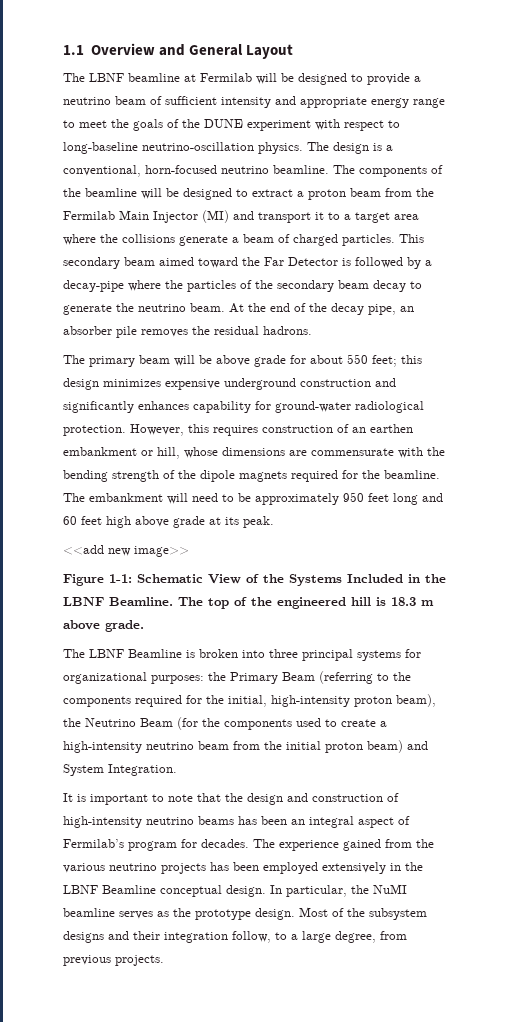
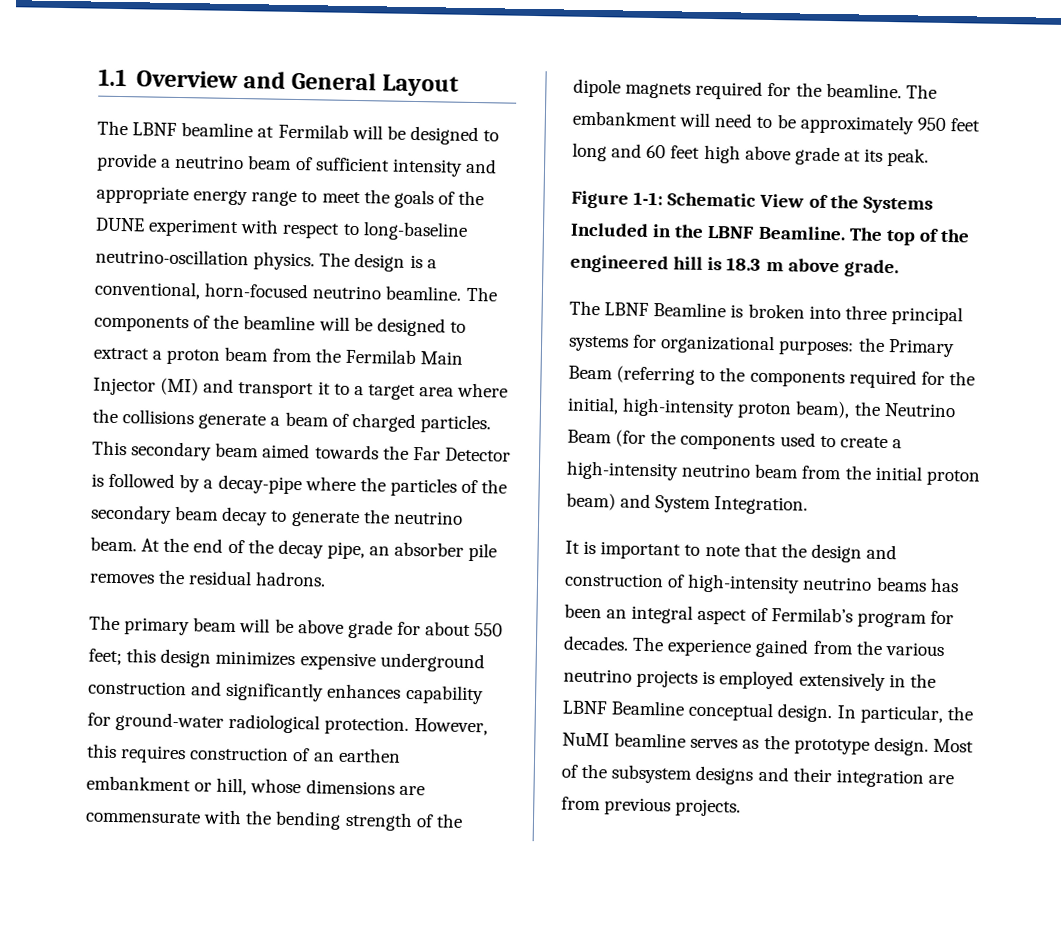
- This secondary beam aimed toward the Far Detector is followed by a decay-pipe where the particles of the secondary beam decay to generate the neutrino beam.
+ This secondary beam aimed towards the Far Detector is followed by a decay-pipe where the particles of the secondary beam decay to generate the neutrino beam.
- <<add new image>>
- The experience gained from the various neutrino projects has been employed extensively in the LBNF Beamline conceptual design.
+ The experience gained from the various neutrino projects is employed extensively in the LBNF Beamline conceptual design.
- Most of the subsystem designs and their integration follow, to a large degree, from previous projects.
+ Most of the subsystem designs and their integration are from previous projects.

